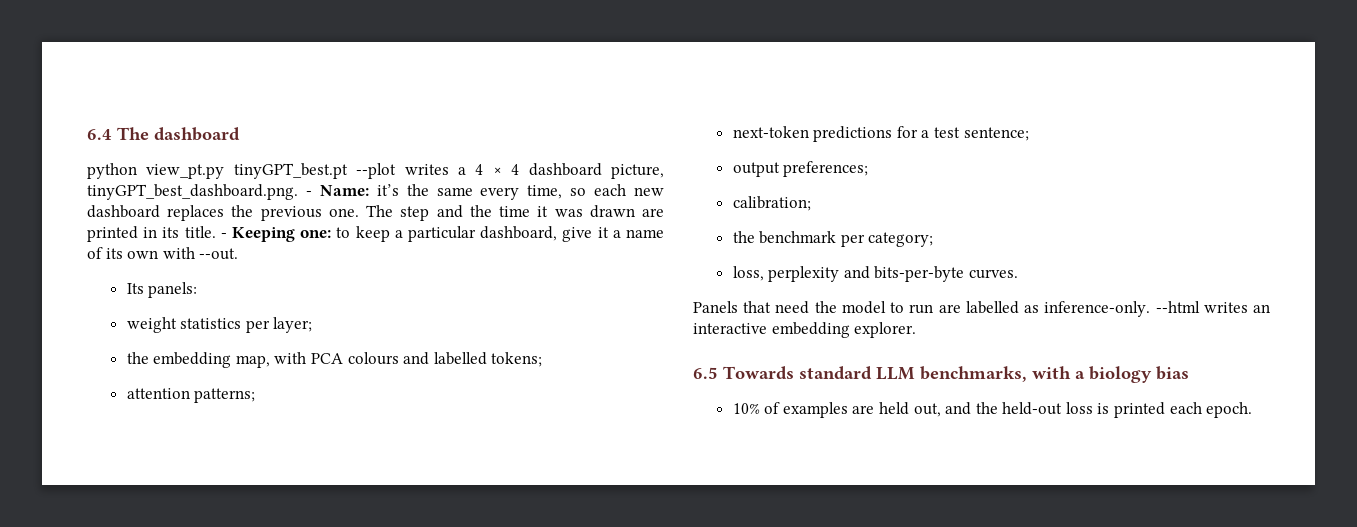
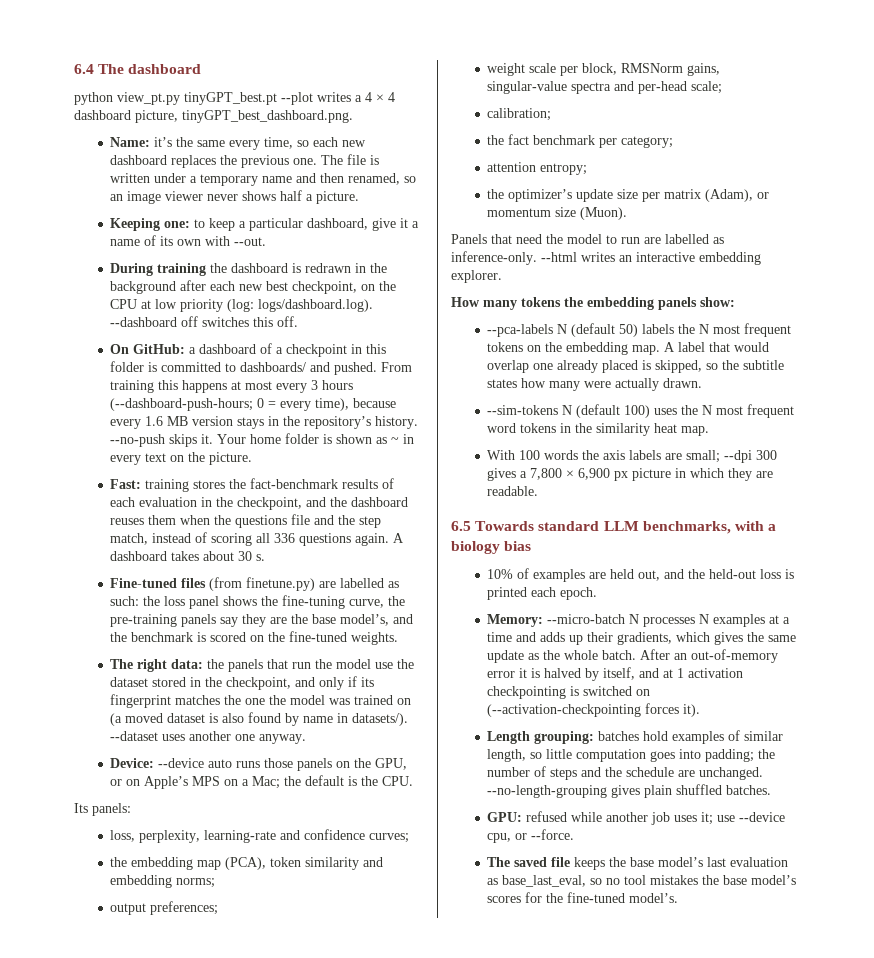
- python view_pt.py tinyGPT_best.pt --plot writes a 4 × 4 dashboard picture, tinyGPT_best_dashboard.png. - Name: it’s the same every time, so each new dashboard replaces the previous one.
+ python view_pt.py tinyGPT_best.pt --plot writes a 4 × 4 dashboard picture, tinyGPT_best_dashboard.png.
+ Name: it’s the same every time, so each new dashboard replaces the previous one.
- The step and the time it was drawn are printed in its title. - Keeping one: to keep a particular dashboard, give it a name of its own with --out.
+ The file is written under a temporary name and then renamed, so an image viewer never shows half a picture.
+ Keeping one: to keep a particular dashboard, give it a name of its own with --out.
+ During training the dashboard is redrawn in the background after each new best checkpoint, on the CPU at low priority (log: logs/dashboard.log). --dashboard off switches this off.
+ On GitHub: a dashboard of a checkpoint in this folder is committed to dashboards/ and pushed. From training this happens at most every 3 hours (--dashboard-push-hours; 0 = every time), because every 1.6 MB version stays in the repository’s history. --no-push skips it. Your home folder is shown as ~ in every text on the picture.
+ Fast: training stores the fact-benchmark results of each evaluation in the checkpoint, and the dashboard reuses them when the questions file and the step match, instead of scoring all 336 questions again. A dashboard takes about 30 s.
+ Fine-tuned files (from finetune.py) are labelled as such: the loss panel shows the fine-tuning curve, the pre-training panels say they are the base model’s, and the benchmark is scored on the fine-tuned weights.
+ The right data: the panels that run the model use the dataset stored in the checkpoint, and only if its fingerprint matches the one the model was trained on (a moved dataset is also found by name in datasets/). --dataset uses another one anyway.
+ Device: --device auto runs those panels on the GPU, or on Apple’s MPS on a Mac; the default is the CPU.
  Its panels:
- weight statistics per layer;
- the embedding map, with PCA colours and labelled tokens;
- attention patterns;
- next-token predictions for a test sentence;
+ loss, perplexity, learning-rate and confidence curves;
+ the embedding map (PCA), token similarity and embedding norms;
  output preferences;
+ weight scale per block, RMSNorm gains, singular-value spectra and per-head scale;
- the benchmark per category;
+ the fact benchmark per category;
- loss, perplexity and bits-per-byte curves.
+ attention entropy;
+ the optimizer’s update size per matrix (Adam), or momentum size (Muon).
+ How many tokens the embedding panels show:
+ --pca-labels N (default 50) labels the N most frequent tokens on the embedding map. A label that would overlap one already placed is skipped, so the subtitle states how many were actually drawn.
+ --sim-tokens N (default 100) uses the N most frequent word tokens in the similarity heat map.
+ With 100 words the axis labels are small; --dpi 300 gives a 7,800 × 6,900 px picture in which they are readable.
+ Memory: --micro-batch N processes N examples at a time and adds up their gradients, which gives the same update as the whole batch. After an out-of-memory error it is halved by itself, and at 1 activation checkpointing is switched on (--activation-checkpointing forces it).
+ Length grouping: batches hold examples of similar length, so little computation goes into padding; the number of steps and the schedule are unchanged. --no-length-grouping gives plain shuffled batches.
+ GPU: refused while another job uses it; use --device cpu, or --force.
+ The saved file keeps the base model’s last evaluation as base_last_eval, so no tool mistakes the base model’s scores for the fine-tuned model’s.

